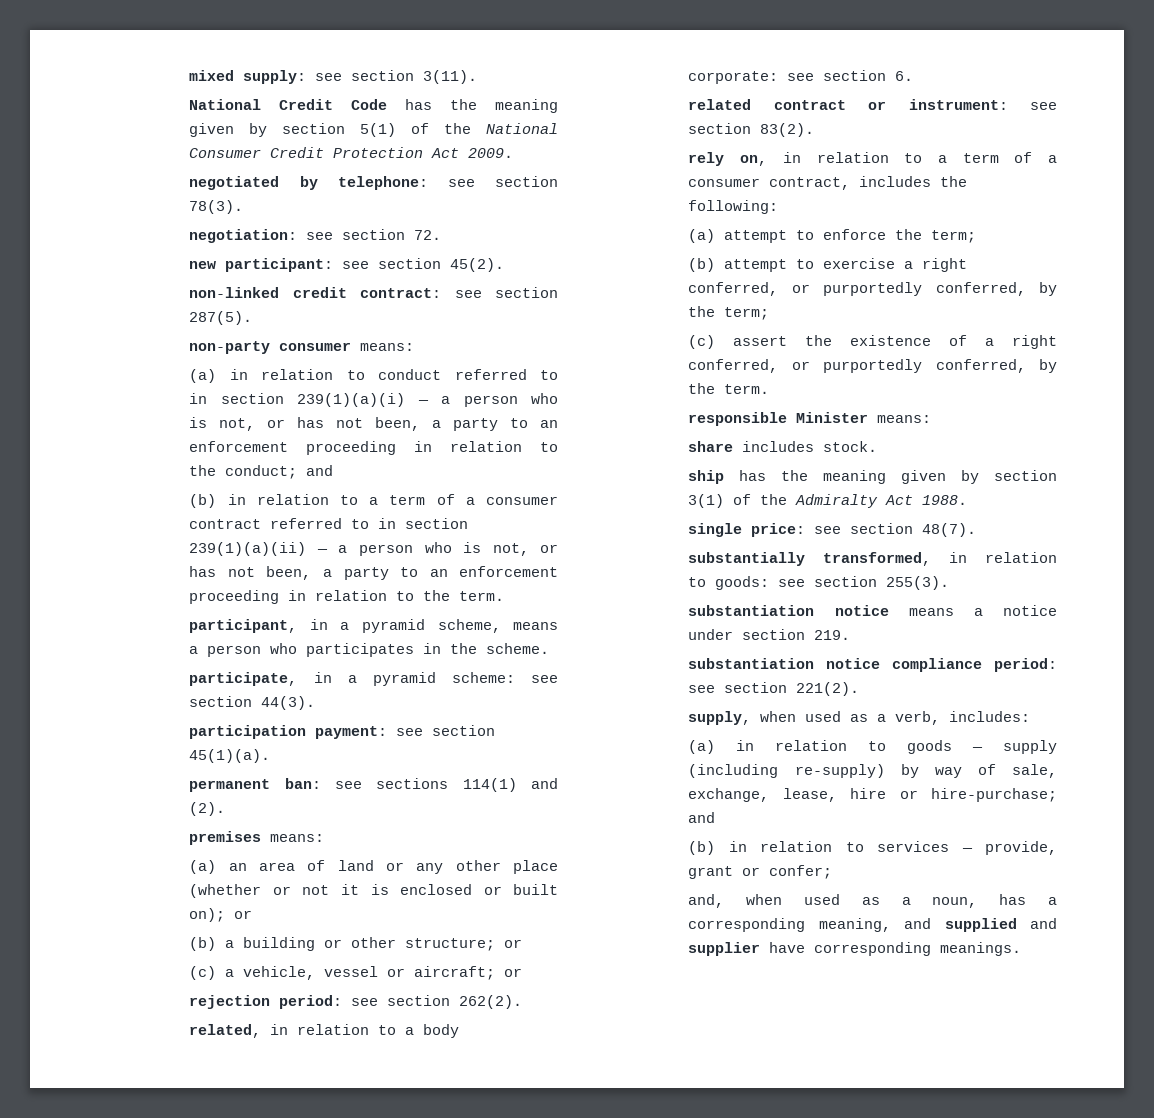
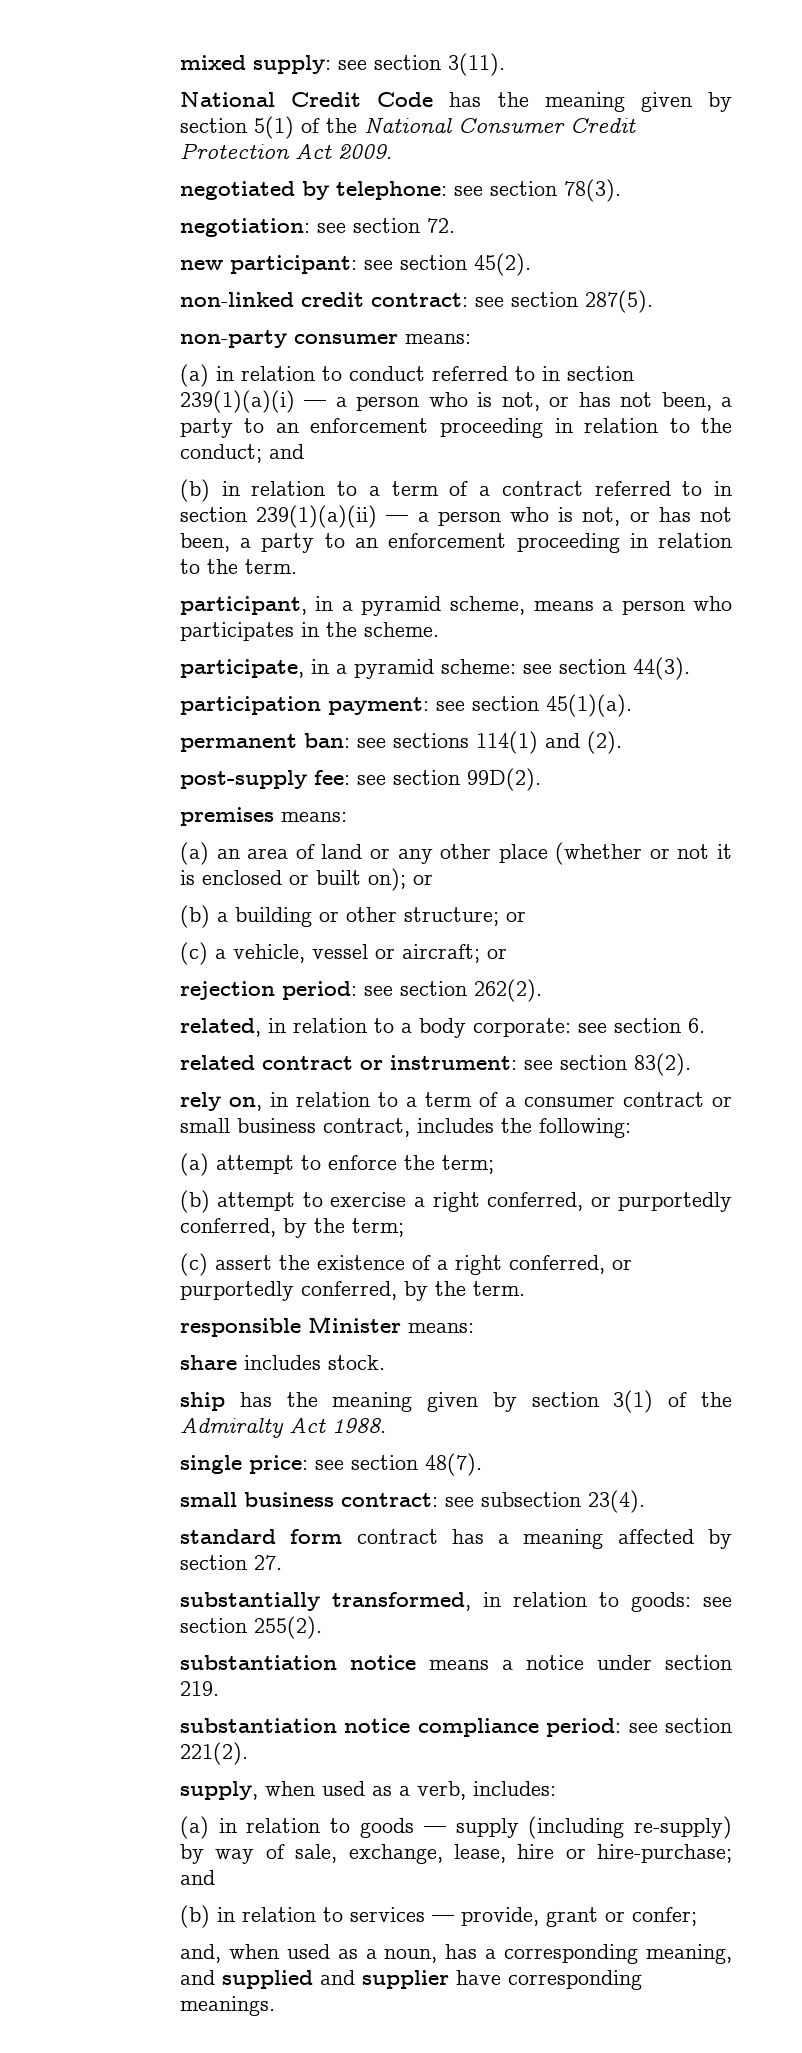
- (b) in relation to a term of a consumer contract referred to in section 239(1)(a)(ii) — a person who is not, or has not been, a party to an enforcement proceeding in relation to the term.
+ (b) in relation to a term of a contract referred to in section 239(1)(a)(ii) — a person who is not, or has not been, a party to an enforcement proceeding in relation to the term.
+ post-supply fee: see section 99D(2).
- rely on, in relation to a term of a consumer contract, includes the following:
+ rely on, in relation to a term of a consumer contract or small business contract, includes the following:
+ small business contract: see subsection 23(4).
+ standard form contract has a meaning affected by section 27.
- substantially transformed, in relation to goods: see section 255(3).
+ substantially transformed, in relation to goods: see section 255(2).

